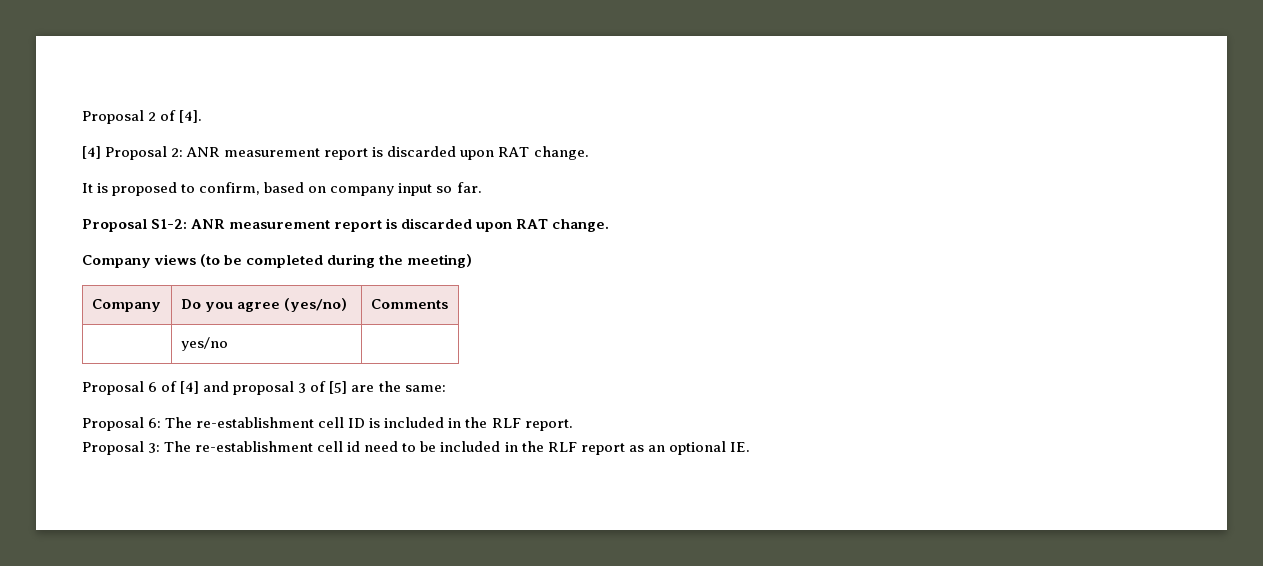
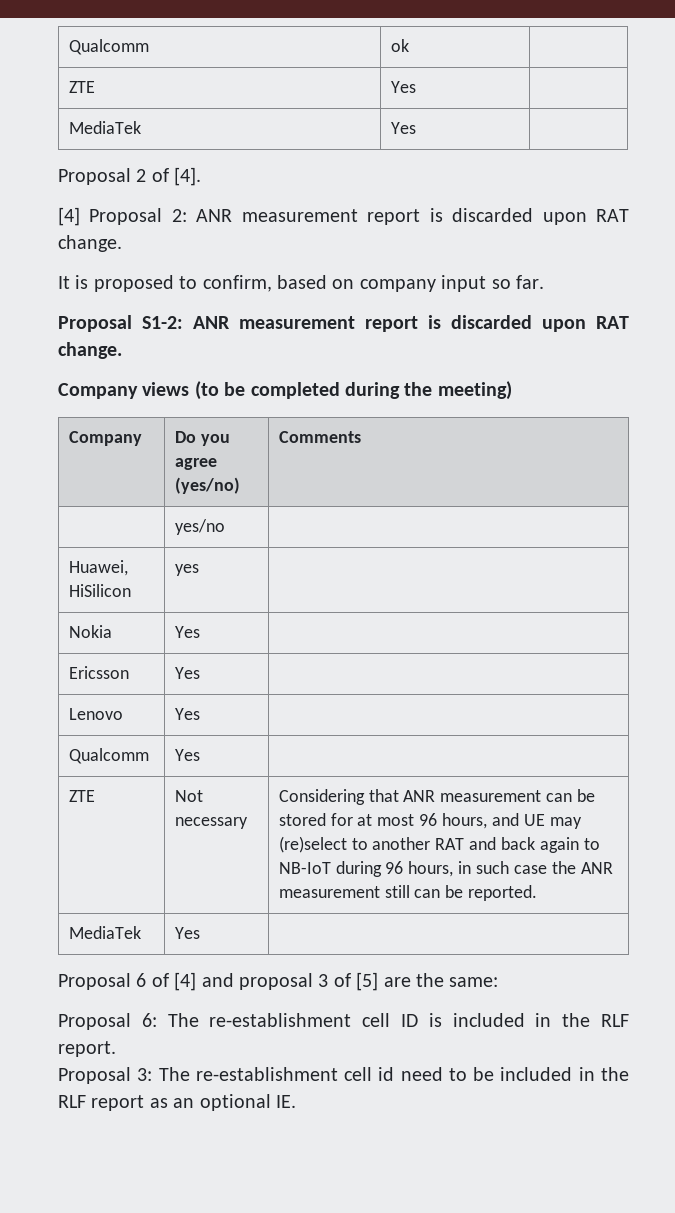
+ Qualcomm | ok |
+ ZTE | Yes |
+ MediaTek | Yes |
+ Huawei, HiSilicon | yes |
+ Nokia | Yes |
+ Ericsson | Yes |
+ Lenovo | Yes |
+ Qualcomm | Yes |
+ ZTE | Not necessary | Considering that ANR measurement can be stored for at most 96 hours, and UE may (re)select to another RAT and back again to NB-IoT during 96 hours, in such case the ANR measurement still can be reported.
+ MediaTek | Yes |

